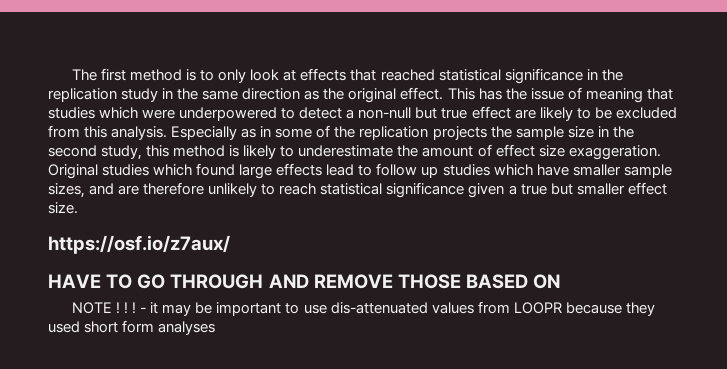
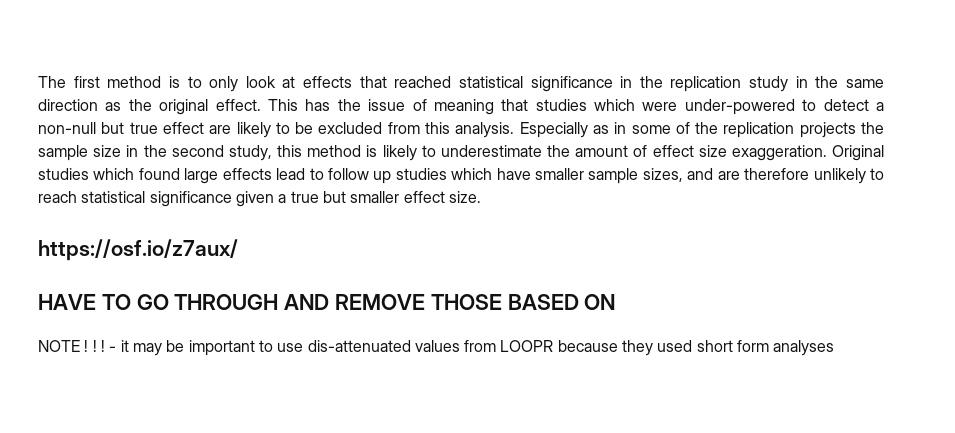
- This has the issue of meaning that studies which were underpowered to detect a non-null but true effect are likely to be excluded from this analysis.
+ This has the issue of meaning that studies which were under-powered to detect a non-null but true effect are likely to be excluded from this analysis.

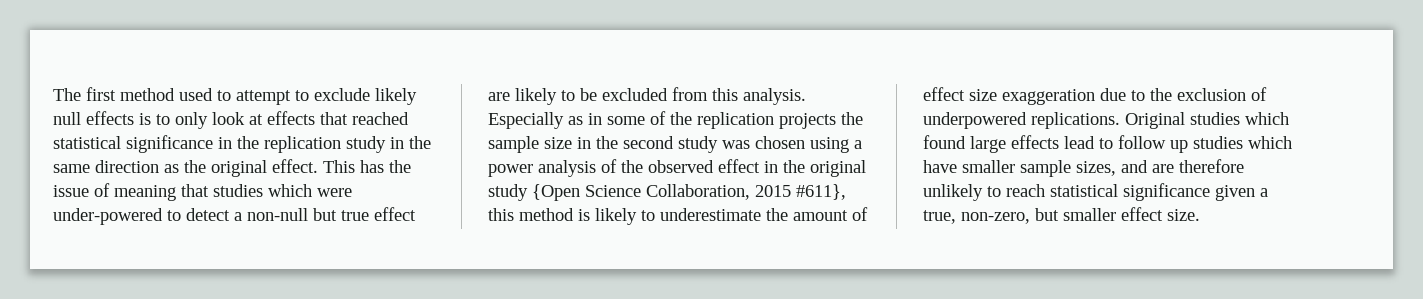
- The first method is to only look at effects that reached statistical significance in the replication study in the same direction as the original effect.
+ The first method used to attempt to exclude likely null effects is to only look at effects that reached statistical significance in the replication study in the same direction as the original effect.
- Especially as in some of the replication projects the sample size in the second study, this method is likely to underestimate the amount of effect size exaggeration.
+ Especially as in some of the replication projects the sample size in the second study was chosen using a power analysis of the observed effect in the original study {Open Science Collaboration, 2015 #611}, this method is likely to underestimate the amount of effect size exaggeration due to the exclusion of underpowered replications.
- Original studies which found large effects lead to follow up studies which have smaller sample sizes, and are therefore unlikely to reach statistical significance given a true but smaller effect size.
+ Original studies which found large effects lead to follow up studies which have smaller sample sizes, and are therefore unlikely to reach statistical significance given a true, non-zero, but smaller effect size.
- https://osf.io/z7aux/
- HAVE TO GO THROUGH AND REMOVE THOSE BASED ON
- NOTE ! ! ! - it may be important to use dis-attenuated values from LOOPR because they used short form analyses

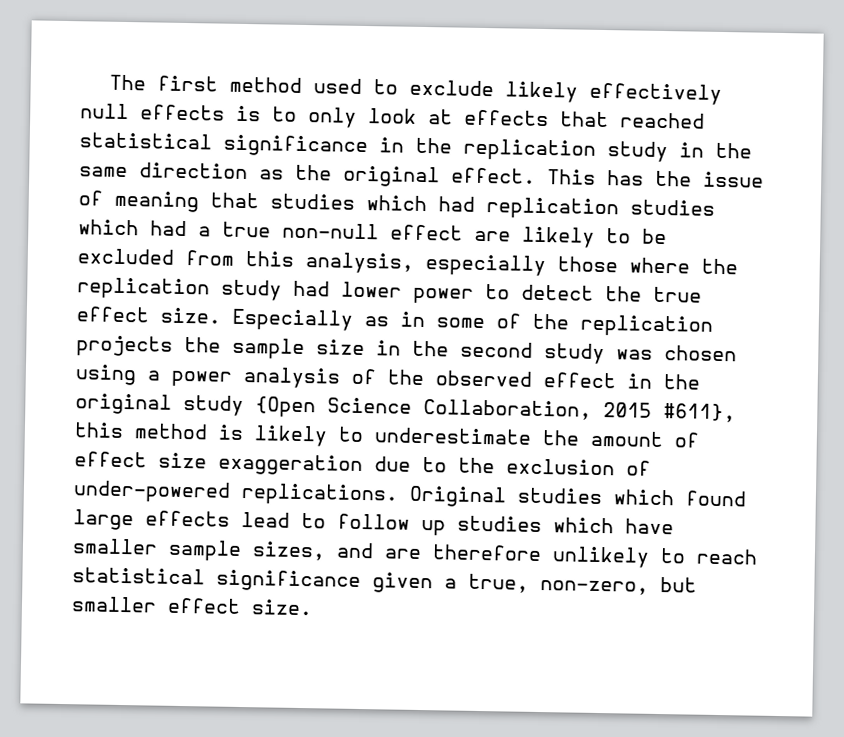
- The first method used to attempt to exclude likely null effects is to only look at effects that reached statistical significance in the replication study in the same direction as the original effect.
+ The first method used to exclude likely effectively null effects is to only look at effects that reached statistical significance in the replication study in the same direction as the original effect.
- This has the issue of meaning that studies which were under-powered to detect a non-null but true effect are likely to be excluded from this analysis.
+ This has the issue of meaning that studies which had replication studies which had a true non-null effect are likely to be excluded from this analysis, especially those where the replication study had lower power to detect the true effect size.
- Especially as in some of the replication projects the sample size in the second study was chosen using a power analysis of the observed effect in the original study {Open Science Collaboration, 2015 #611}, this method is likely to underestimate the amount of effect size exaggeration due to the exclusion of underpowered replications.
+ Especially as in some of the replication projects the sample size in the second study was chosen using a power analysis of the observed effect in the original study {Open Science Collaboration, 2015 #611}, this method is likely to underestimate the amount of effect size exaggeration due to the exclusion of under-powered replications.

